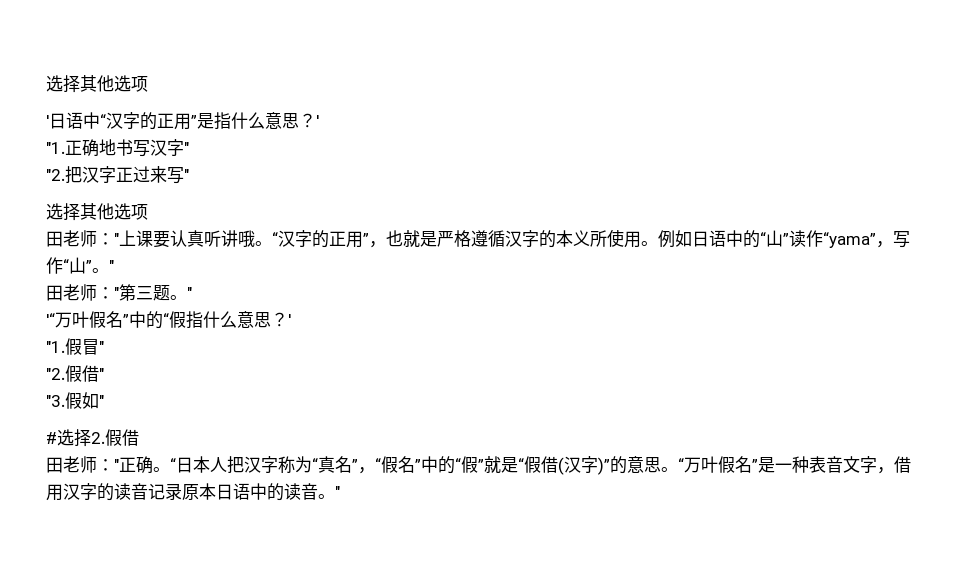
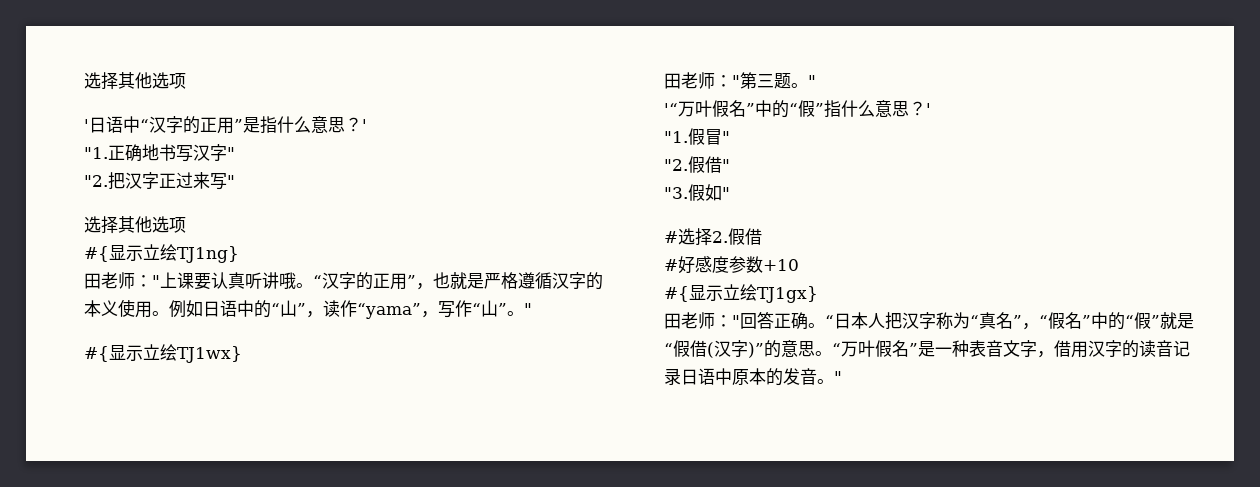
+ #{显示立绘TJ1ng}
- “汉字的正用”，也就是严格遵循汉字的本义所使用。
+ “汉字的正用”，也就是严格遵循汉字的本义使用。
- 例如日语中的“山”读作“yama”，写作“山”。
+ 例如日语中的“山”，读作“yama”，写作“山”。
+ #{显示立绘TJ1wx}
- '“万叶假名”中的“假指什么意思？
+ '“万叶假名”中的“假”指什么意思？
- 田老师："正确。
+ #好感度参数+10
+ #{显示立绘TJ1gx}
+ 田老师："回答正确。
- “万叶假名”是一种表音文字，借用汉字的读音记录原本日语中的读音。
+ “万叶假名”是一种表音文字，借用汉字的读音记录日语中原本的发音。

